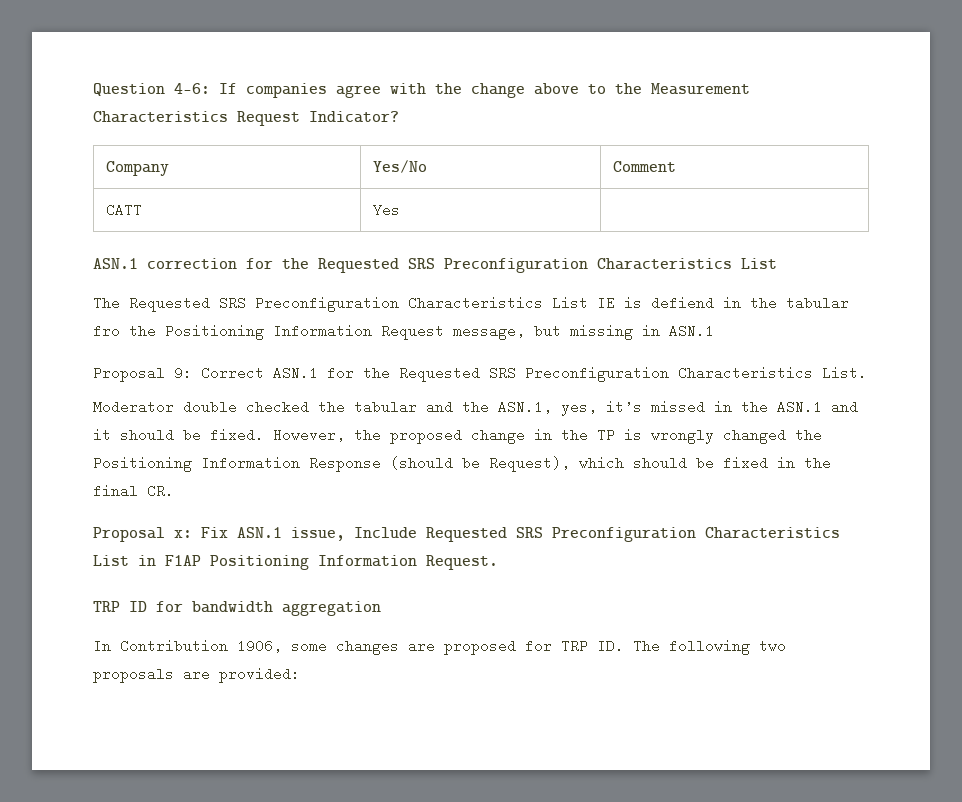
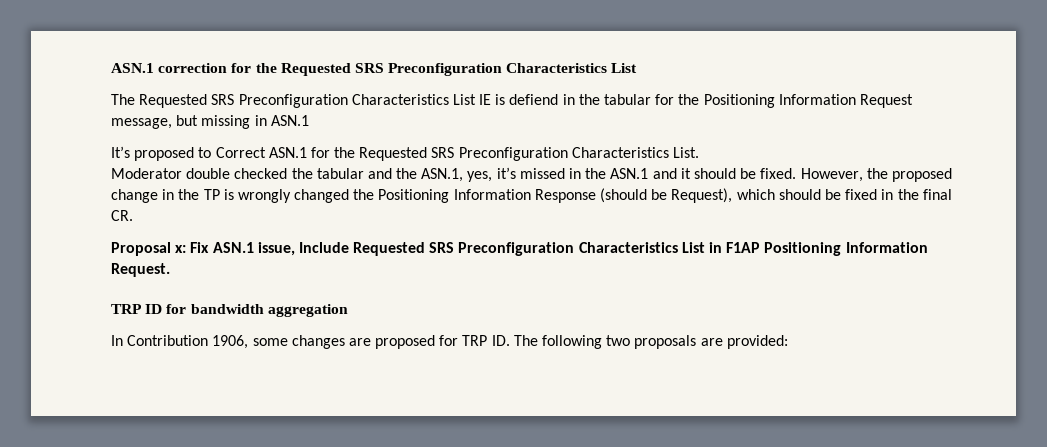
- Question 4-6: If companies agree with the change above to the Measurement Characteristics Request Indicator?
- Company | Yes/No | Comment
- CATT | Yes |
- The Requested SRS Preconfiguration Characteristics List IE is defiend in the tabular fro the Positioning Information Request message, but missing in ASN.1
+ The Requested SRS Preconfiguration Characteristics List IE is defiend in the tabular for the Positioning Information Request message, but missing in ASN.1
- Proposal 9: Correct ASN.1 for the Requested SRS Preconfiguration Characteristics List.
+ It’s proposed to Correct ASN.1 for the Requested SRS Preconfiguration Characteristics List.

